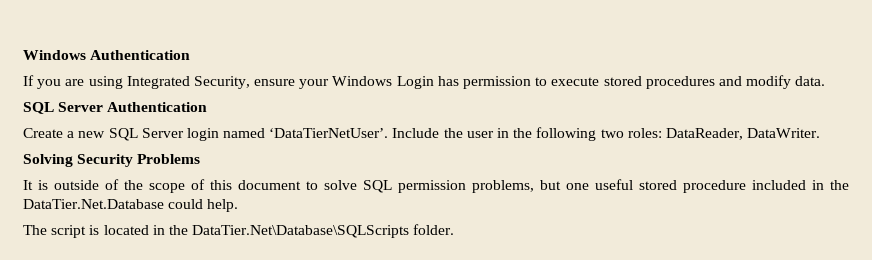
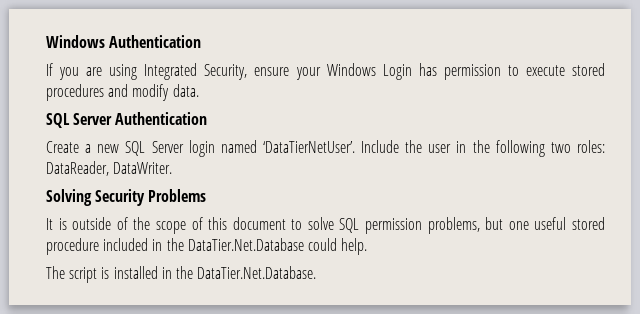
- The script is located in the DataTier.Net\Database\SQLScripts folder.
+ The script is installed in the DataTier.Net.Database.

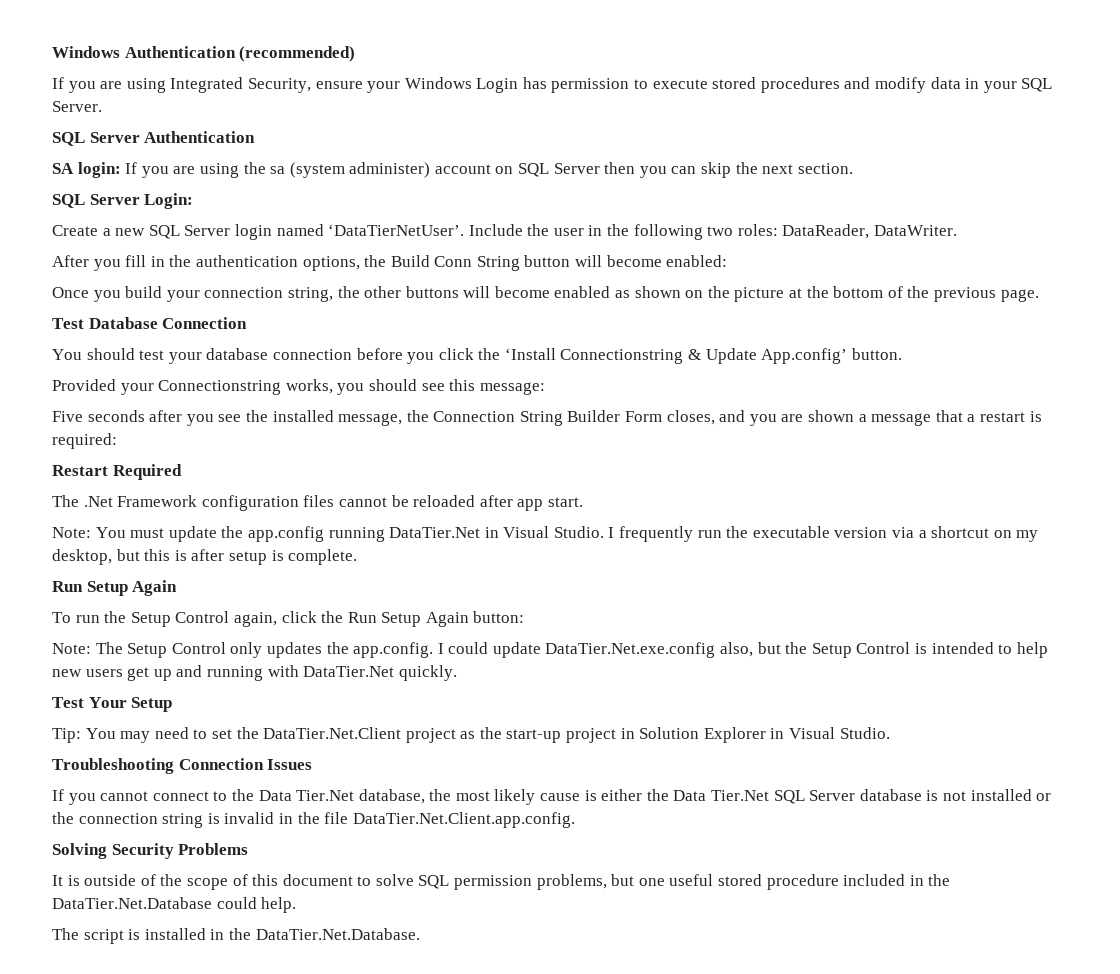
- Windows Authentication
+ Windows Authentication (recommended)
- If you are using Integrated Security, ensure your Windows Login has permission to execute stored procedures and modify data.
+ If you are using Integrated Security, ensure your Windows Login has permission to execute stored procedures and modify data in your SQL Server.
  SQL Server Authentication
+ SA login: If you are using the sa (system administer) account on SQL Server then you can skip the next section.
+ SQL Server Login:
+ After you fill in the authentication options, the Build Conn String button will become enabled:
+ Once you build your connection string, the other buttons will become enabled as shown on the picture at the bottom of the previous page.
+ Test Database Connection
+ You should test your database connection before you click the ‘Install Connectionstring & Update App.config’ button.
+ Provided your Connectionstring works, you should see this message:
+ Five seconds after you see the installed message, the Connection String Builder Form closes, and you are shown a message that a restart is required:
+ Restart Required
+ The .Net Framework configuration files cannot be reloaded after app start.
+ Note: You must update the app.config running DataTier.Net in Visual Studio. I frequently run the executable version via a shortcut on my desktop, but this is after setup is complete.
+ Run Setup Again
+ To run the Setup Control again, click the Run Setup Again button:
+ Note: The Setup Control only updates the app.config. I could update DataTier.Net.exe.config also, but the Setup Control is intended to help new users get up and running with DataTier.Net quickly.
+ Test Your Setup
+ Tip: You may need to set the DataTier.Net.Client project as the start-up project in Solution Explorer in Visual Studio.
+ Troubleshooting Connection Issues
+ If you cannot connect to the Data Tier.Net database, the most likely cause is either the Data Tier.Net SQL Server database is not installed or the connection string is invalid in the file DataTier.Net.Client.app.config.

